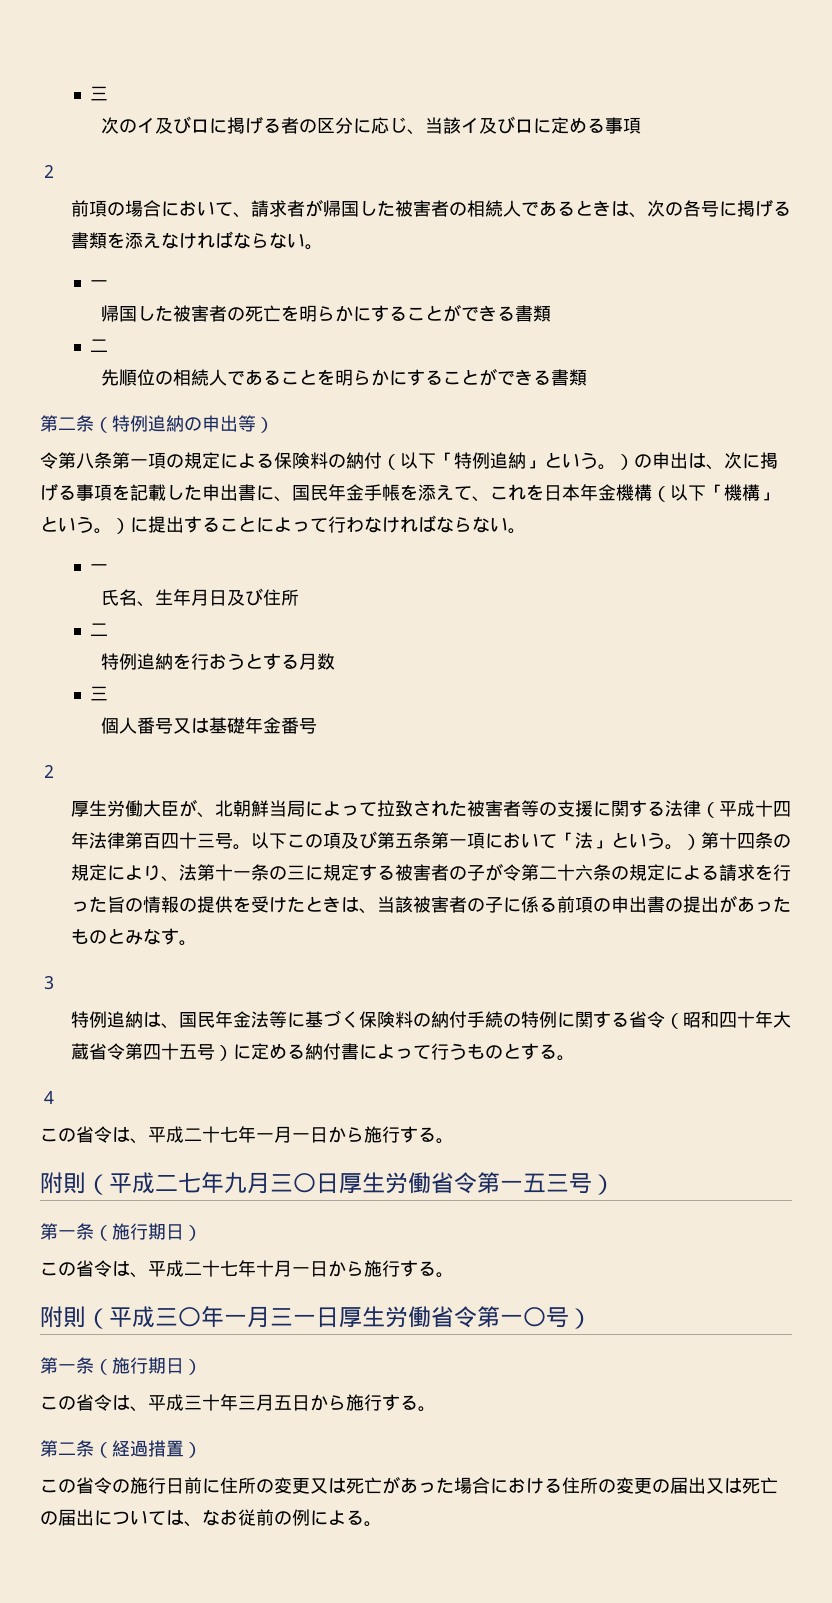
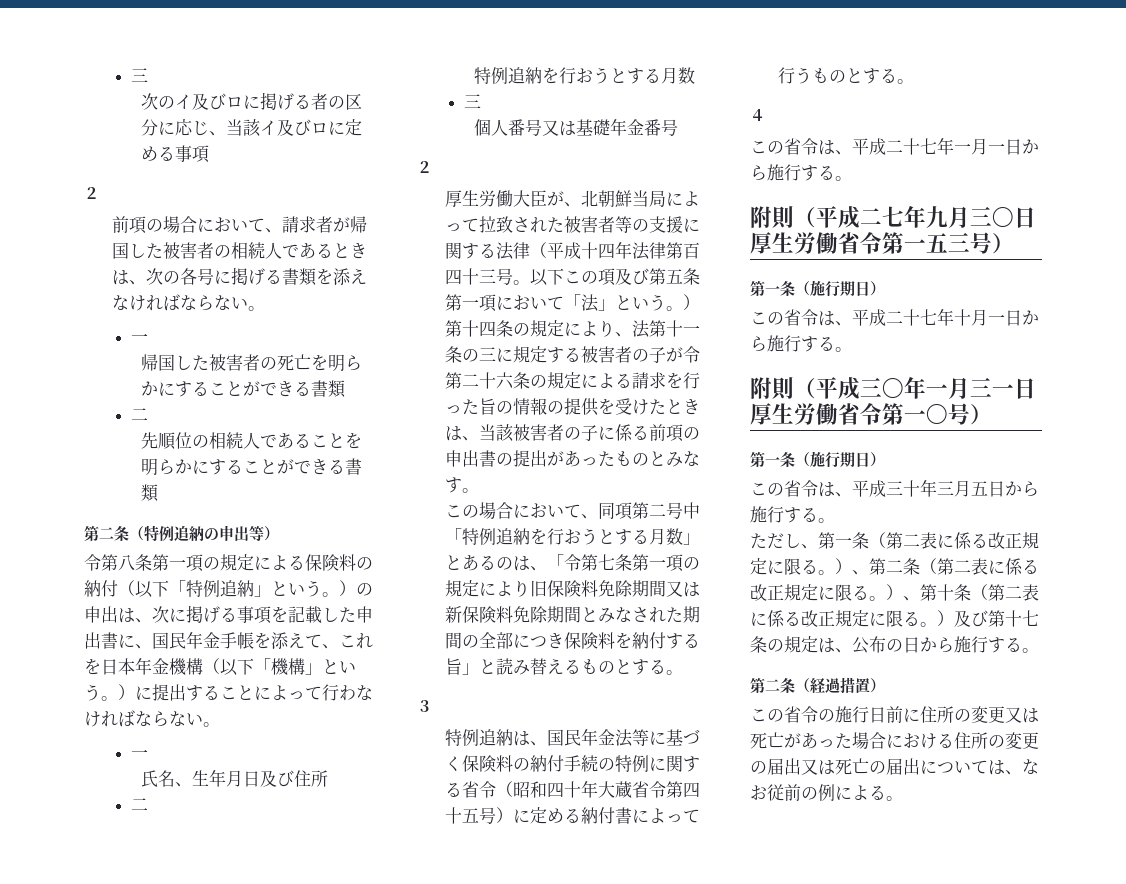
+ この場合において、同項第二号中「特例追納を行おうとする月数」とあるのは、「令第七条第一項の規定により旧保険料免除期間又は新保険料免除期間とみなされた期間の全部につき保険料を納付する旨」と読み替えるものとする。
+ ただし、第一条（第二表に係る改正規定に限る。）、第二条（第二表に係る改正規定に限る。）、第十条（第二表に係る改正規定に限る。）及び第十七条の規定は、公布の日から施行する。

